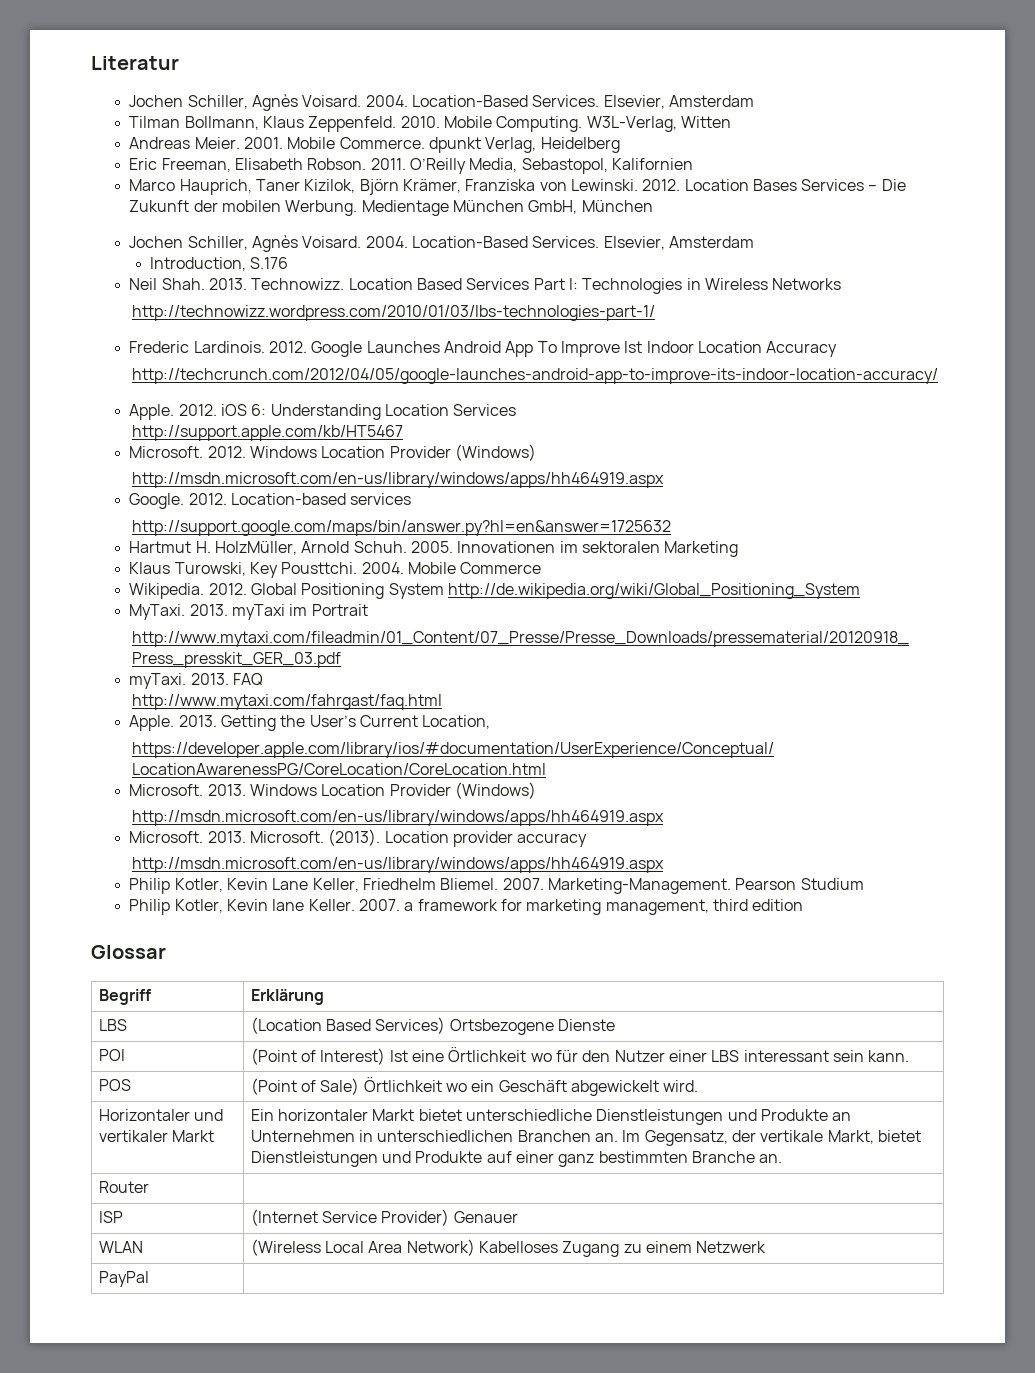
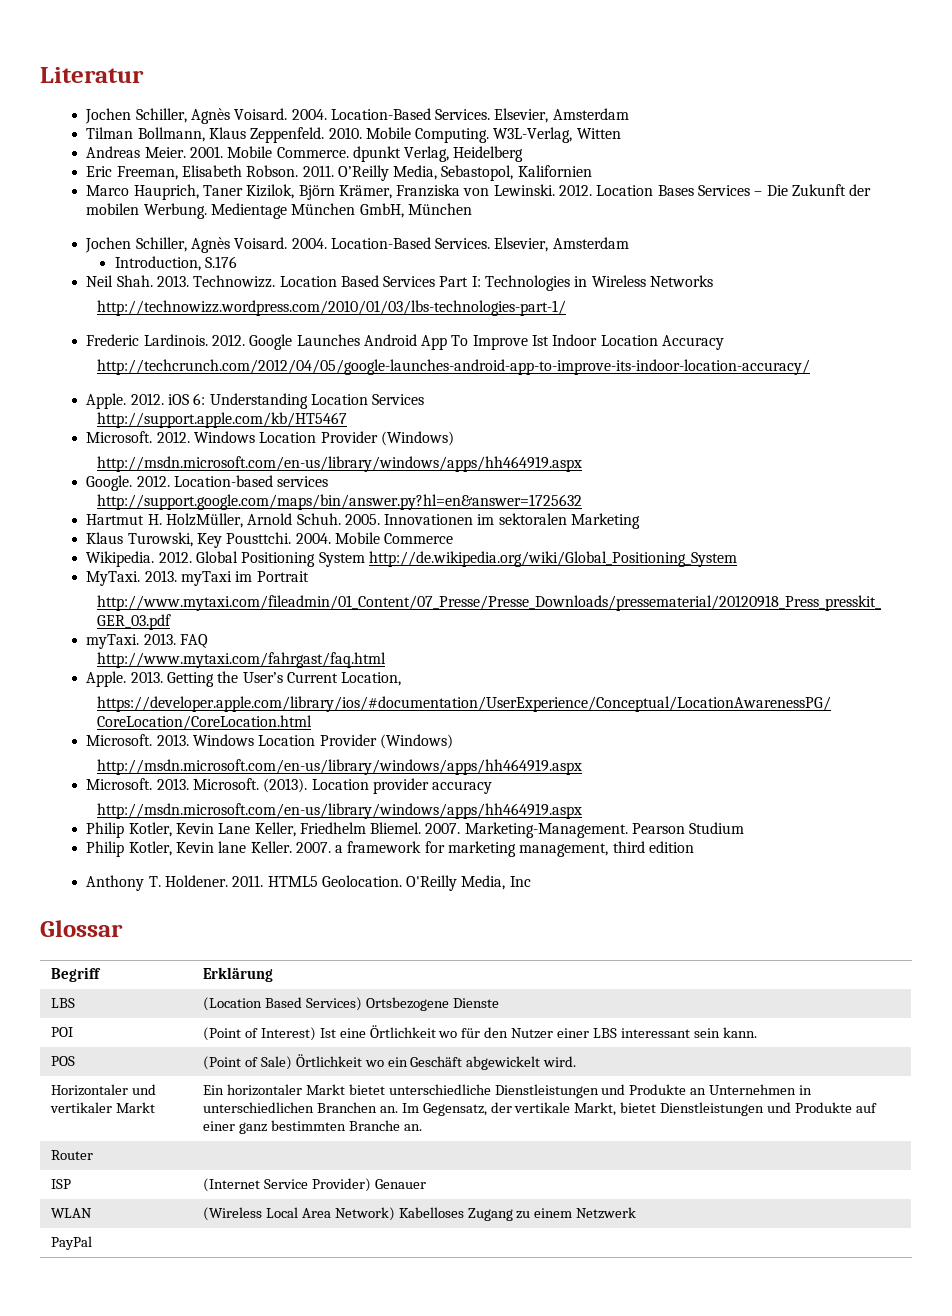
+ Anthony T. Holdener. 2011. HTML5 Geolocation. O'Reilly Media, Inc

